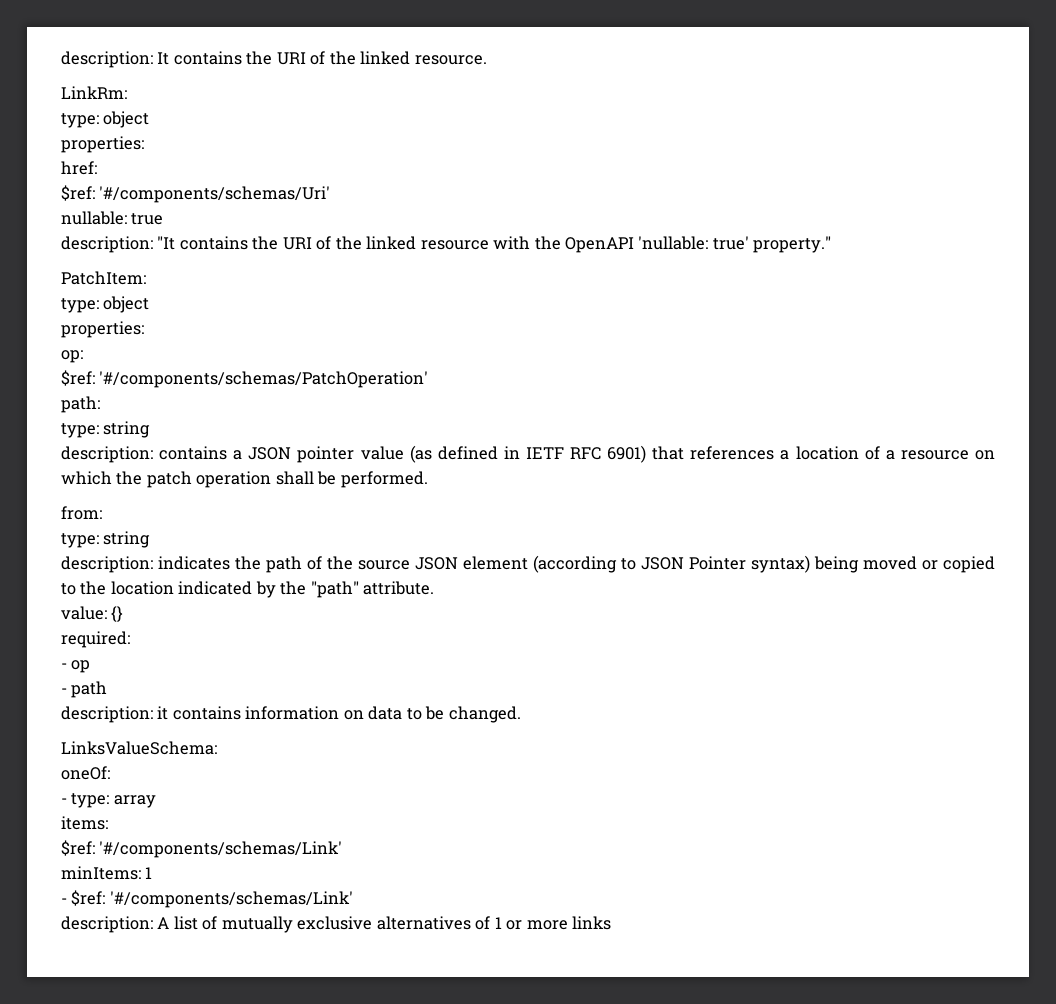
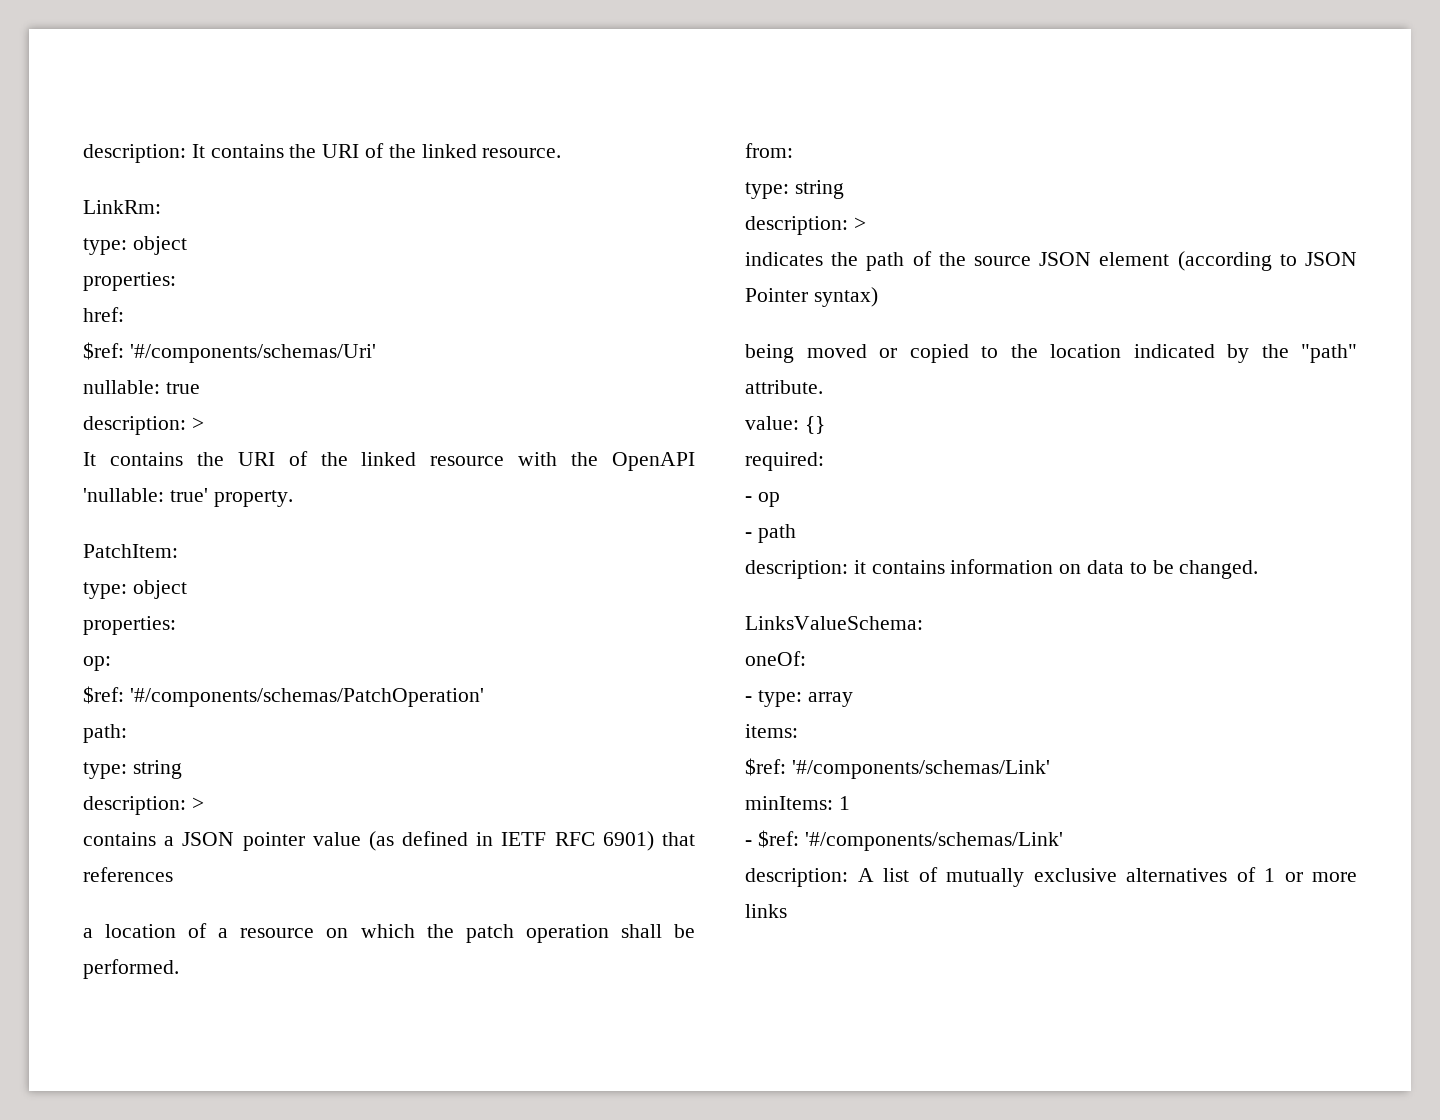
  nullable: true
- description: "It contains the URI of the linked resource with the OpenAPI 'nullable: true' property."
+ description: >
+ It contains the URI of the linked resource with the OpenAPI 'nullable: true' property.
  path:
  type: string
- description: contains a JSON pointer value (as defined in IETF RFC 6901) that references a location of a resource on which the patch operation shall be performed.
+ description: >
+ contains a JSON pointer value (as defined in IETF RFC 6901) that references
+ a location of a resource on which the patch operation shall be performed.
  from:
  type: string
- description: indicates the path of the source JSON element (according to JSON Pointer syntax) being moved or copied to the location indicated by the "path" attribute.
+ description: >
+ indicates the path of the source JSON element (according to JSON Pointer syntax)
+ being moved or copied to the location indicated by the "path" attribute.

